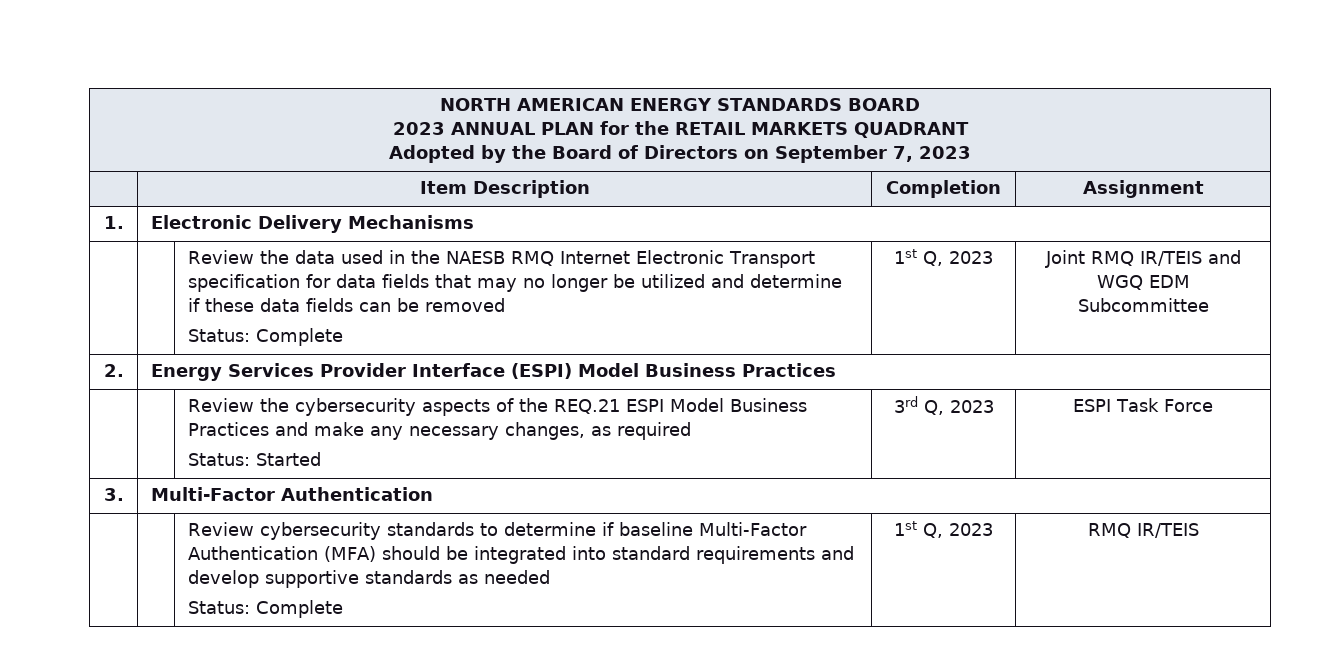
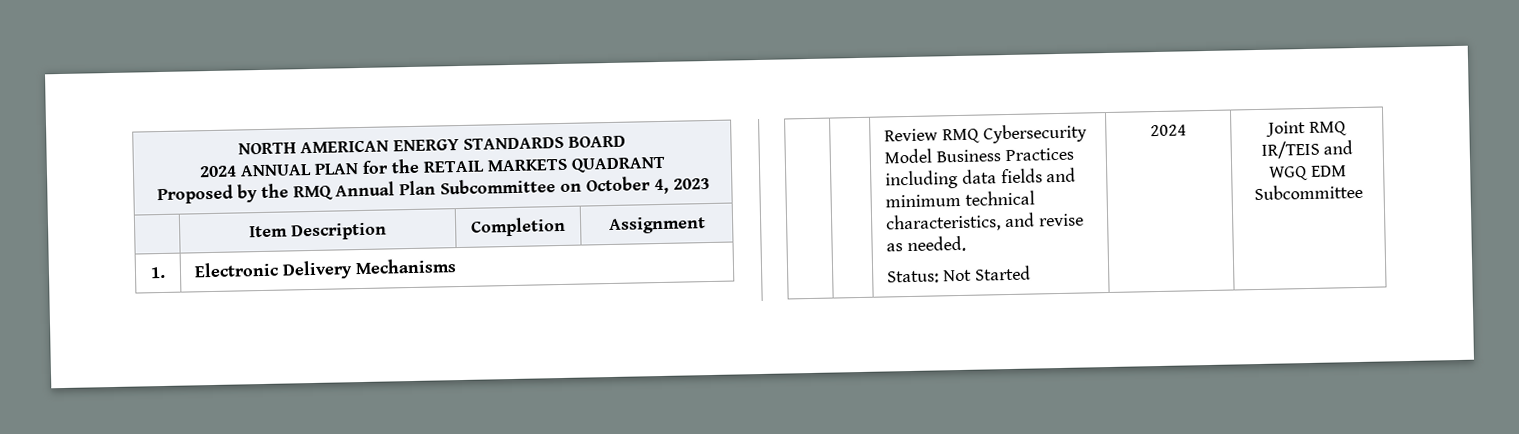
  NORTH AMERICAN ENERGY STANDARDS BOARD
- 2023 ANNUAL PLAN for the RETAIL MARKETS QUADRANT
- Adopted by the Board of Directors on September 7, 2023
+ 2024 ANNUAL PLAN for the RETAIL MARKETS QUADRANT
+ Proposed by the RMQ Annual Plan Subcommittee on October 4, 2023
- Review the data used in the NAESB RMQ Internet Electronic Transport specification for data fields that may no longer be utilized and determine if these data fields can be removed
- Status: Complete | 1st Q, 2023
+ Review RMQ Cybersecurity Model Business Practices including data fields and minimum technical characteristics, and revise as needed.
+ Status: Not Started | 2024
- 2. | Energy Services Provider Interface (ESPI) Model Business Practices
- | | Review the cybersecurity aspects of the REQ.21 ESPI Model Business Practices and make any necessary changes, as required
- Status: Started | 3rd Q, 2023 | ESPI Task Force
- 3. | Multi-Factor Authentication
- | | Review cybersecurity standards to determine if baseline Multi-Factor Authentication (MFA) should be integrated into standard requirements and develop supportive standards as needed
- Status: Complete | 1st Q, 2023 | RMQ IR/TEIS

